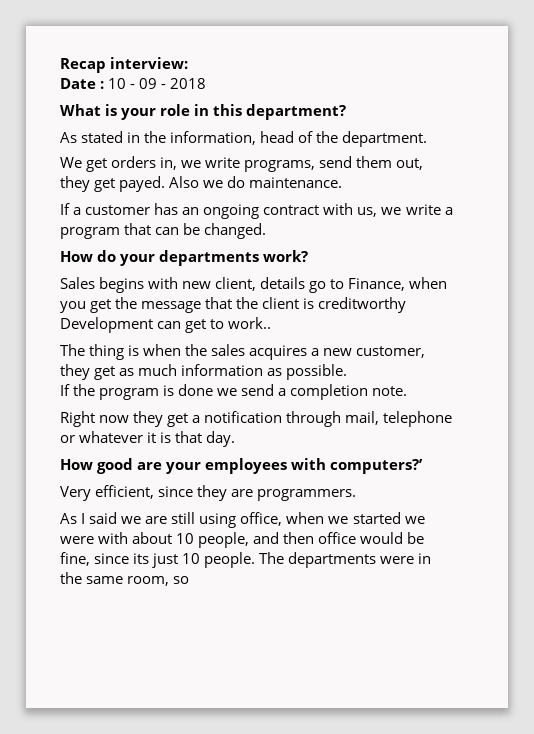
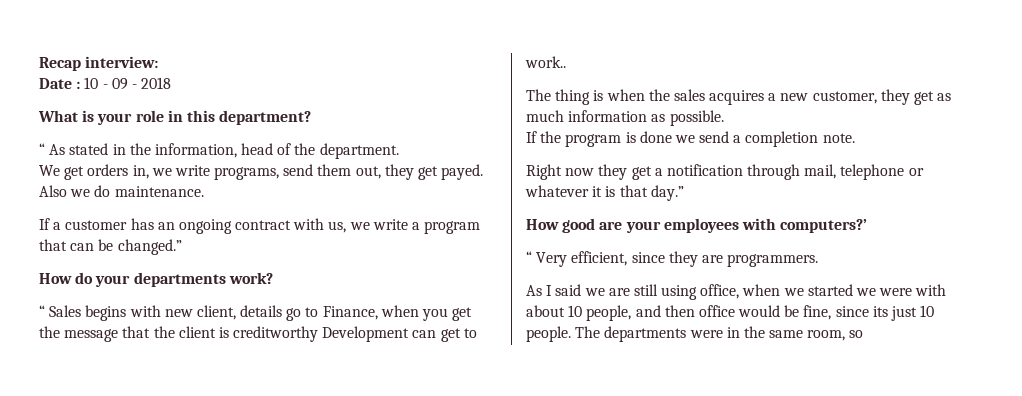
- As stated in the information, head of the department.
+ “ As stated in the information, head of the department.
- If a customer has an ongoing contract with us, we write a program that can be changed.
+ If a customer has an ongoing contract with us, we write a program that can be changed.”
- Sales begins with new client, details go to Finance, when you get the message that the client is creditworthy Development can get to work..
+ “ Sales begins with new client, details go to Finance, when you get the message that the client is creditworthy Development can get to work..
- Right now they get a notification through mail, telephone or whatever it is that day.
+ Right now they get a notification through mail, telephone or whatever it is that day.”
- Very efficient, since they are programmers.
+ “ Very efficient, since they are programmers.

